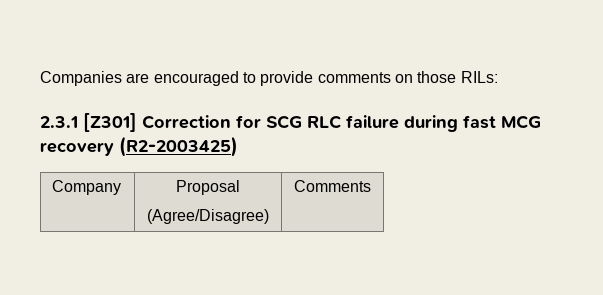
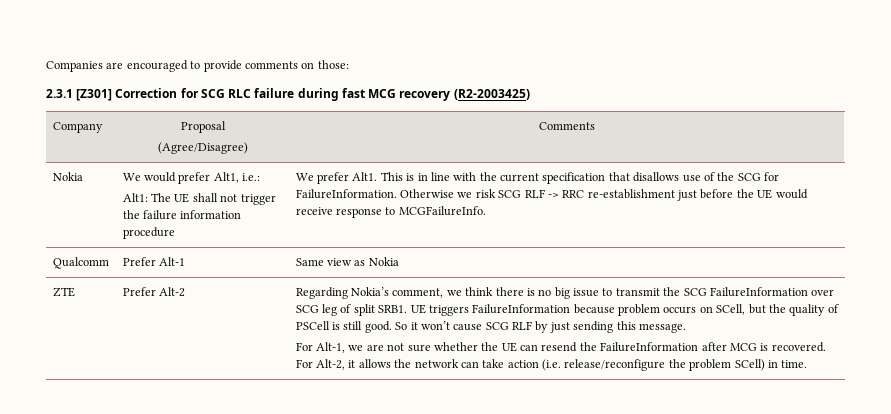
- Companies are encouraged to provide comments on those RILs:
+ Companies are encouraged to provide comments on those:
+ Nokia | We would prefer Alt1, i.e.:
+ Alt1: The UE shall not trigger the failure information procedure | We prefer Alt1. This is in line with the current specification that disallows use of the SCG for FailureInformation. Otherwise we risk SCG RLF -> RRC re-establishment just before the UE would receive response to MCGFailureInfo.
+ Qualcomm | Prefer Alt-1 | Same view as Nokia
+ ZTE | Prefer Alt-2 | Regarding Nokia’s comment, we think there is no big issue to transmit the SCG FailureInformation over SCG leg of split SRB1. UE triggers FailureInformation because problem occurs on SCell, but the quality of PSCell is still good. So it won’t cause SCG RLF by just sending this message.
+ For Alt-1, we are not sure whether the UE can resend the FailureInformation after MCG is recovered. For Alt-2, it allows the network can take action (i.e. release/reconfigure the problem SCell) in time.

